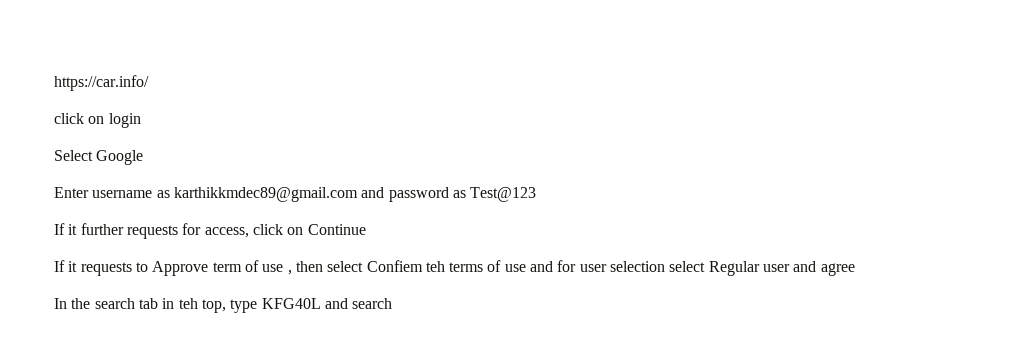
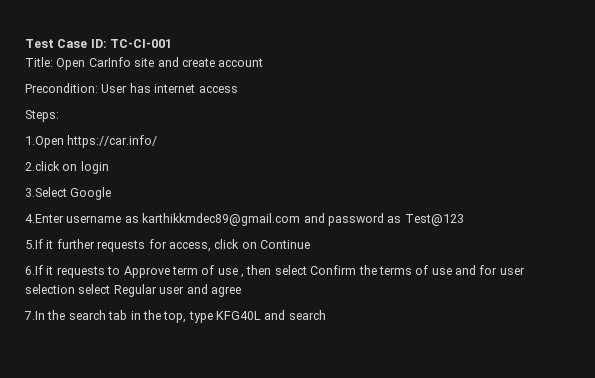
- https://car.info/
+ Test Case ID: TC-CI-001
+ Title: Open CarInfo site and create account
+ Precondition: User has internet access
+ Steps:
+ 1.Open https://car.info/
- click on login
+ 2.click on login
- Select Google
+ 3.Select Google
- Enter username as karthikkmdec89@gmail.com and password as Test@123
+ 4.Enter username as karthikkmdec89@gmail.com and password as Test@123
- If it further requests for access, click on Continue
+ 5.If it further requests for access, click on Continue
- If it requests to Approve term of use , then select Confiem teh terms of use and for user selection select Regular user and agree
+ 6.If it requests to Approve term of use , then select Confirm the terms of use and for user selection select Regular user and agree
- In the search tab in teh top, type KFG40L and search
+ 7.In the search tab in the top, type KFG40L and search

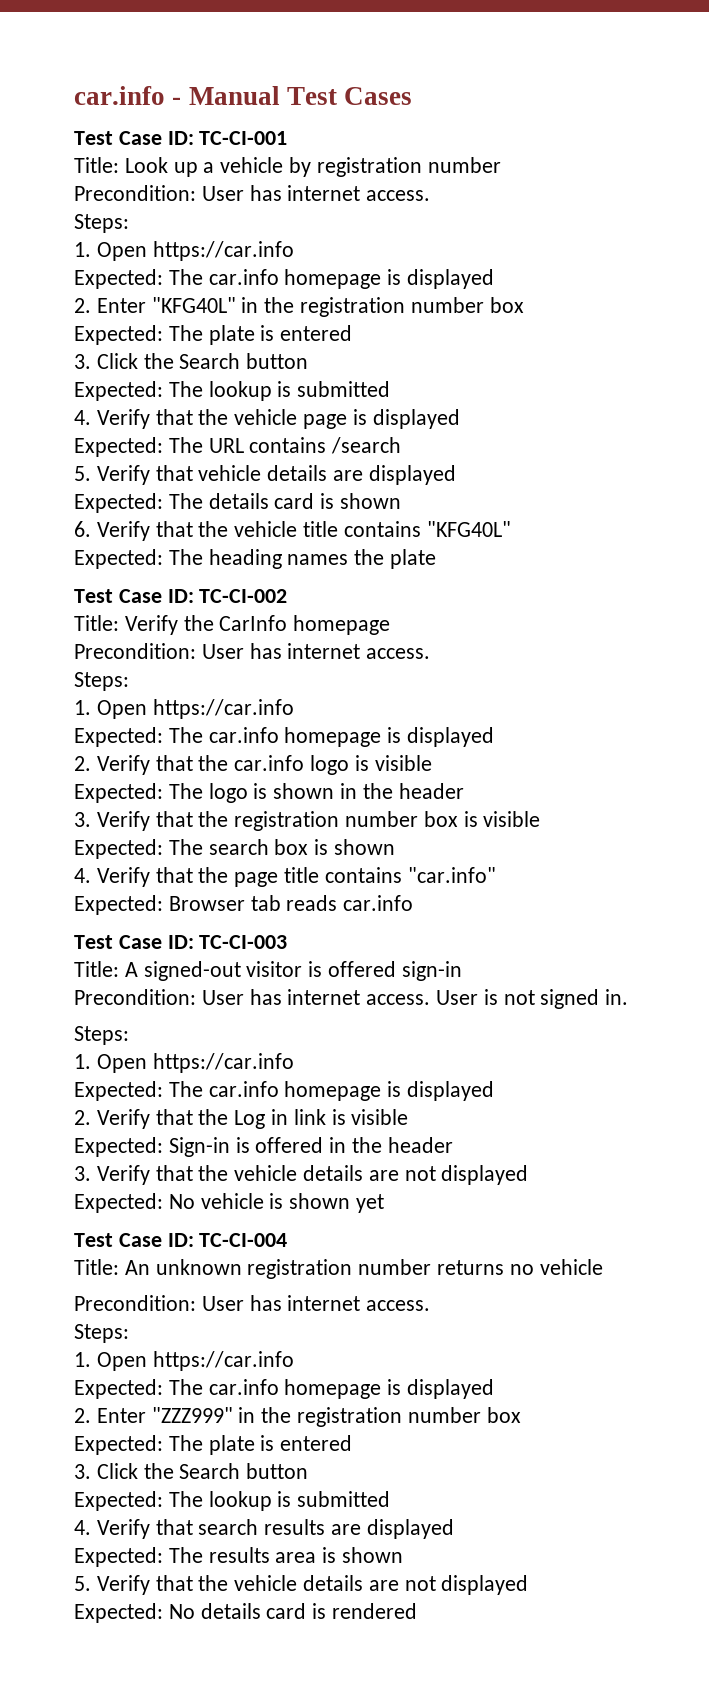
+ car.info - Manual Test Cases
- Title: Open CarInfo site and create account
- Precondition: User has internet access
+ Title: Look up a vehicle by registration number
+ Precondition: User has internet access.
  Steps:
- 1.Open https://car.info/
- 2.click on login
- 3.Select Google
- 4.Enter username as karthikkmdec89@gmail.com and password as Test@123
- 5.If it further requests for access, click on Continue
- 6.If it requests to Approve term of use , then select Confirm the terms of use and for user selection select Regular user and agree
- 7.In the search tab in the top, type KFG40L and search
+ 1. Open https://car.info
+ Expected: The car.info homepage is displayed
+ 2. Enter "KFG40L" in the registration number box
+ Expected: The plate is entered
+ 3. Click the Search button
+ Expected: The lookup is submitted
+ 4. Verify that the vehicle page is displayed
+ Expected: The URL contains /search
+ 5. Verify that vehicle details are displayed
+ Expected: The details card is shown
+ 6. Verify that the vehicle title contains "KFG40L"
+ Expected: The heading names the plate
+ Test Case ID: TC-CI-002
+ Title: Verify the CarInfo homepage
+ Precondition: User has internet access.
+ Steps:
+ 1. Open https://car.info
+ Expected: The car.info homepage is displayed
+ 2. Verify that the car.info logo is visible
+ Expected: The logo is shown in the header
+ 3. Verify that the registration number box is visible
+ Expected: The search box is shown
+ 4. Verify that the page title contains "car.info"
+ Expected: Browser tab reads car.info
+ Test Case ID: TC-CI-003
+ Title: A signed-out visitor is offered sign-in
+ Precondition: User has internet access. User is not signed in.
+ Steps:
+ 1. Open https://car.info
+ Expected: The car.info homepage is displayed
+ 2. Verify that the Log in link is visible
+ Expected: Sign-in is offered in the header
+ 3. Verify that the vehicle details are not displayed
+ Expected: No vehicle is shown yet
+ Test Case ID: TC-CI-004
+ Title: An unknown registration number returns no vehicle
+ Precondition: User has internet access.
+ Steps:
+ 1. Open https://car.info
+ Expected: The car.info homepage is displayed
+ 2. Enter "ZZZ999" in the registration number box
+ Expected: The plate is entered
+ 3. Click the Search button
+ Expected: The lookup is submitted
+ 4. Verify that search results are displayed
+ Expected: The results area is shown
+ 5. Verify that the vehicle details are not displayed
+ Expected: No details card is rendered

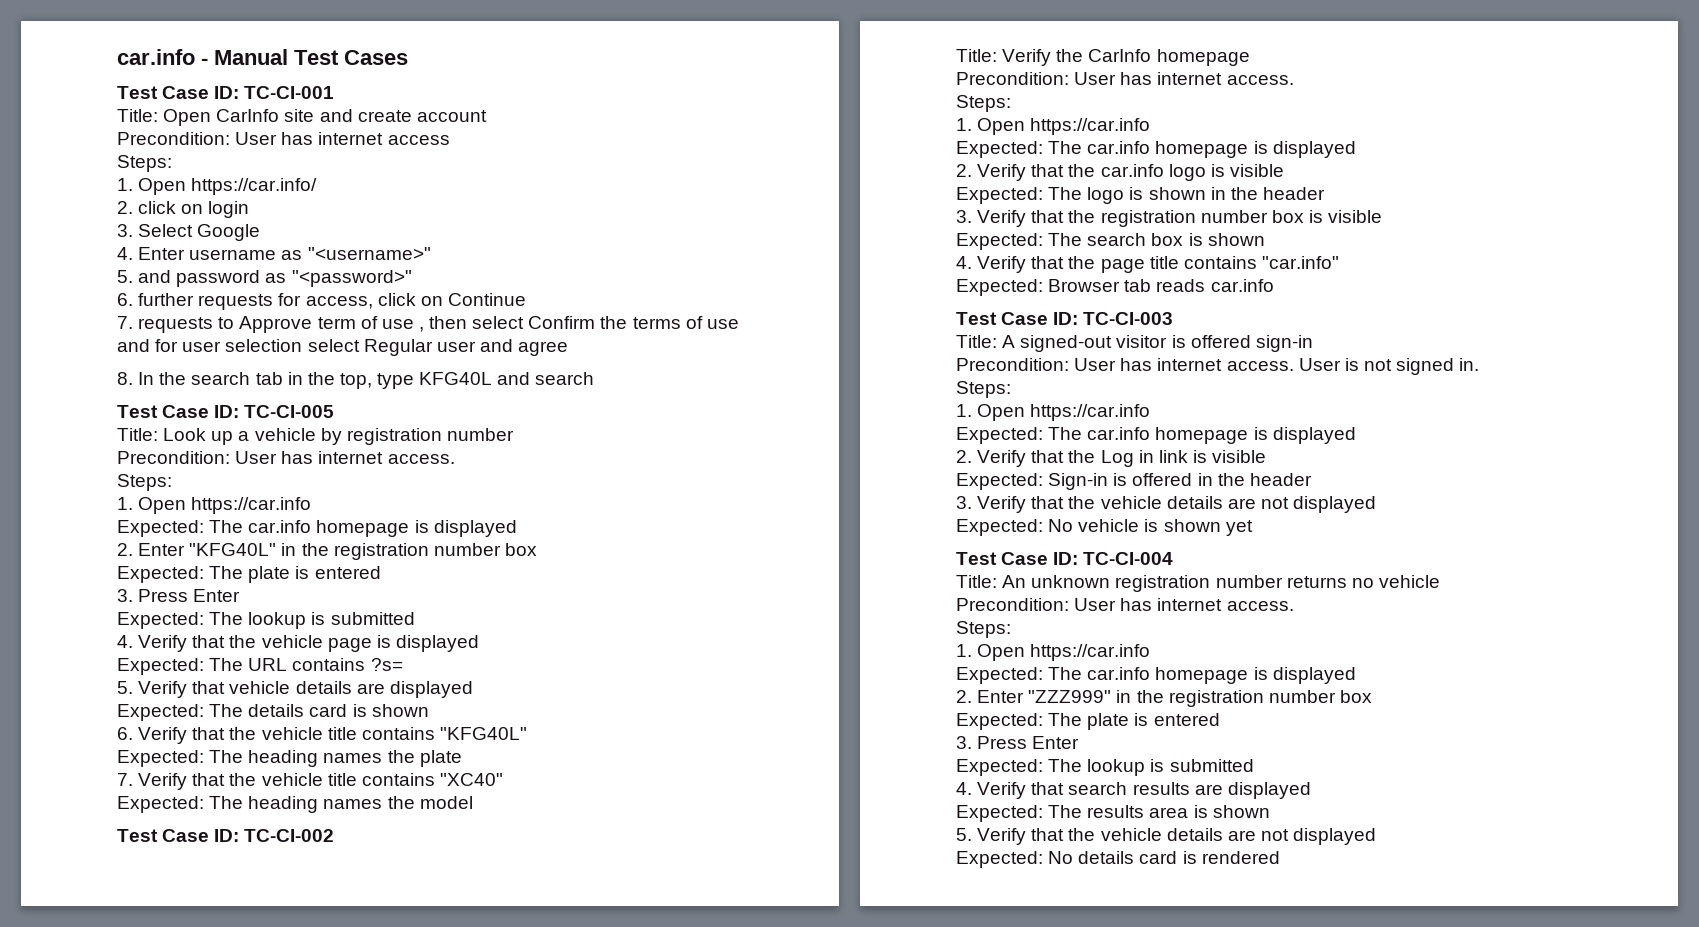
+ Title: Open CarInfo site and create account
+ Precondition: User has internet access
+ Steps:
+ 1. Open https://car.info/
+ 2. click on login
+ 3. Select Google
+ 4. Enter username as "<username>"
+ 5. and password as "<password>"
+ 6. further requests for access, click on Continue
+ 7. requests to Approve term of use , then select Confirm the terms of use and for user selection select Regular user and agree
+ 8. In the search tab in the top, type KFG40L and search
+ Test Case ID: TC-CI-005
  2. Enter "KFG40L" in the registration number box
  Expected: The plate is entered
- 3. Click the Search button
+ 3. Press Enter
- Expected: The URL contains /search
+ Expected: The URL contains ?s=
+ 7. Verify that the vehicle title contains "XC40"
+ Expected: The heading names the model
  2. Enter "ZZZ999" in the registration number box
  Expected: The plate is entered
- 3. Click the Search button
+ 3. Press Enter

